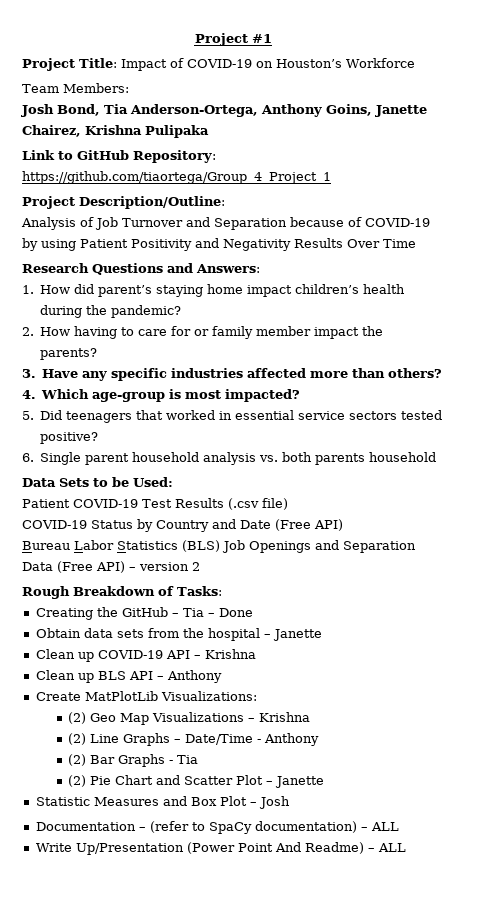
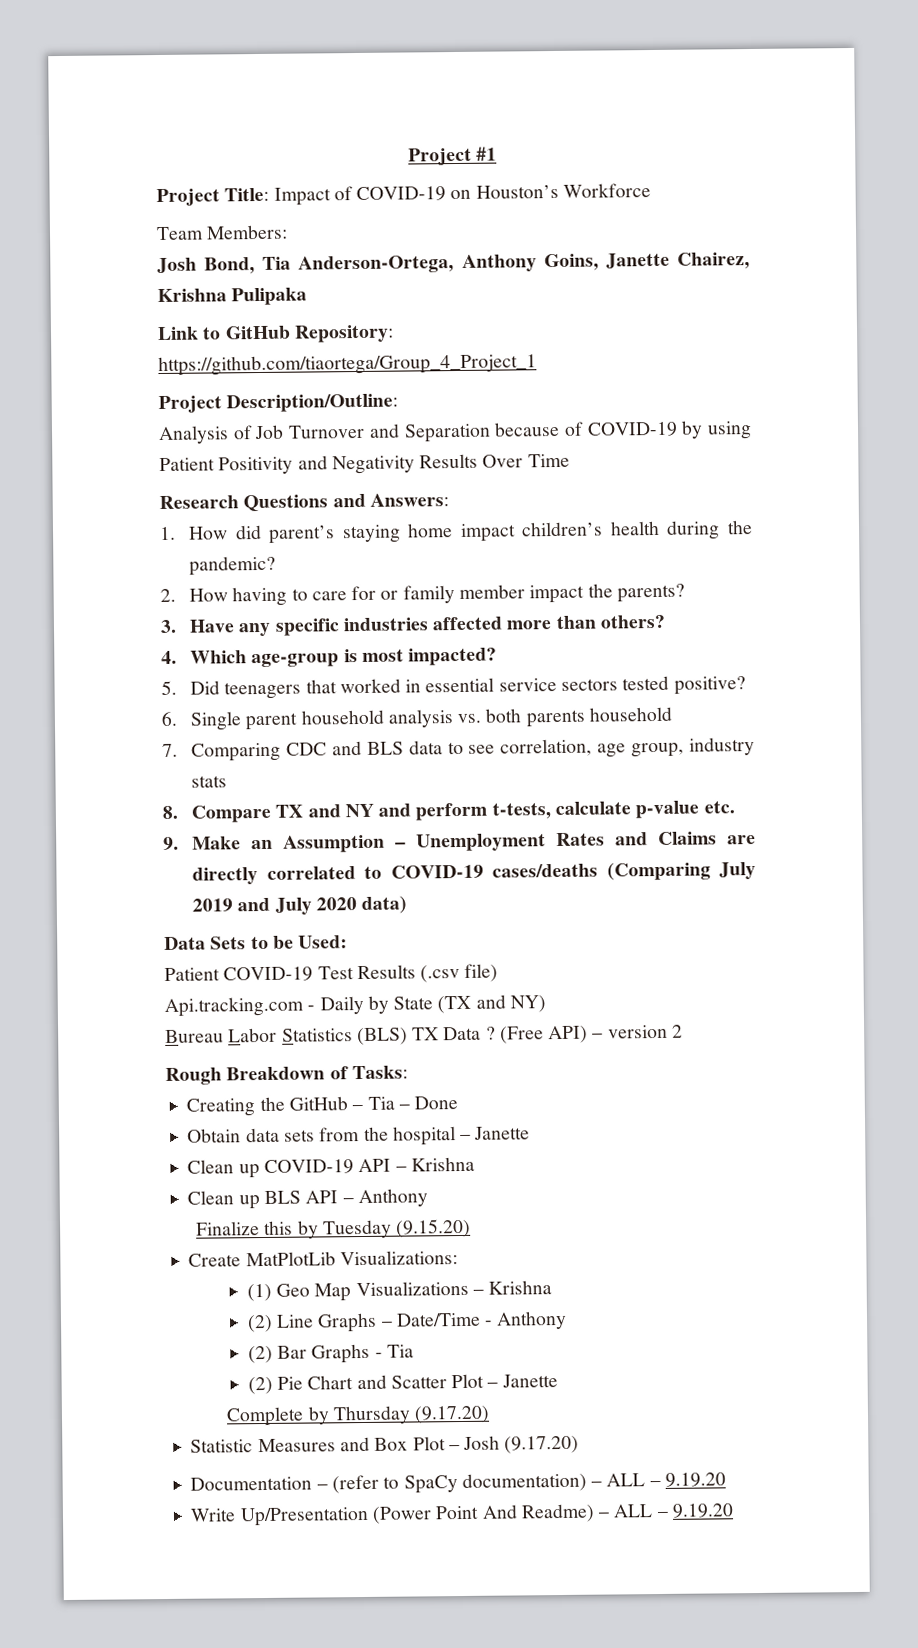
+ 7. Comparing CDC and BLS data to see correlation, age group, industry stats
+ 8. Compare TX and NY and perform t-tests, calculate p-value etc.
+ 9. Make an Assumption – Unemployment Rates and Claims are directly correlated to COVID-19 cases/deaths (Comparing July 2019 and July 2020 data)
- COVID-19 Status by Country and Date (Free API)
+ Api.tracking.com - Daily by State (TX and NY)
- Bureau Labor Statistics (BLS) Job Openings and Separation Data (Free API) – version 2
+ Bureau Labor Statistics (BLS) TX Data ? (Free API) – version 2
+ Finalize this by Tuesday (9.15.20)
- (2) Geo Map Visualizations – Krishna
+ (1) Geo Map Visualizations – Krishna
+ Complete by Thursday (9.17.20)
- Statistic Measures and Box Plot – Josh
+ Statistic Measures and Box Plot – Josh (9.17.20)
- Documentation – (refer to SpaCy documentation) – ALL
+ Documentation – (refer to SpaCy documentation) – ALL – 9.19.20
- Write Up/Presentation (Power Point And Readme) – ALL
+ Write Up/Presentation (Power Point And Readme) – ALL – 9.19.20

